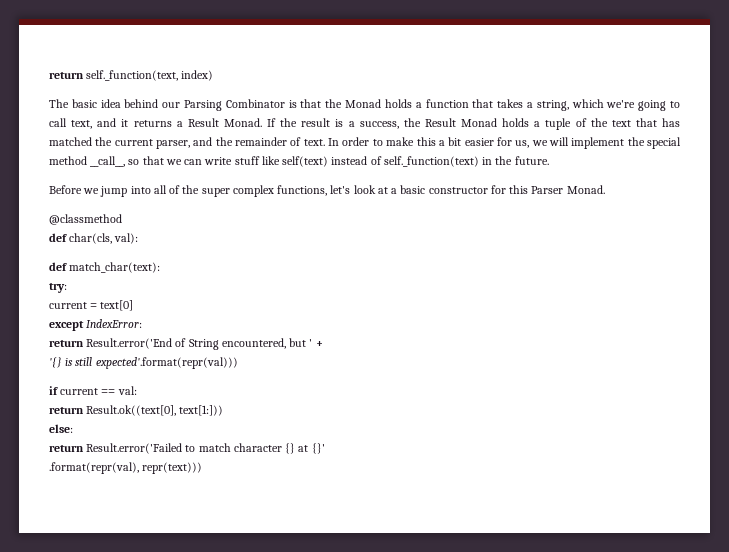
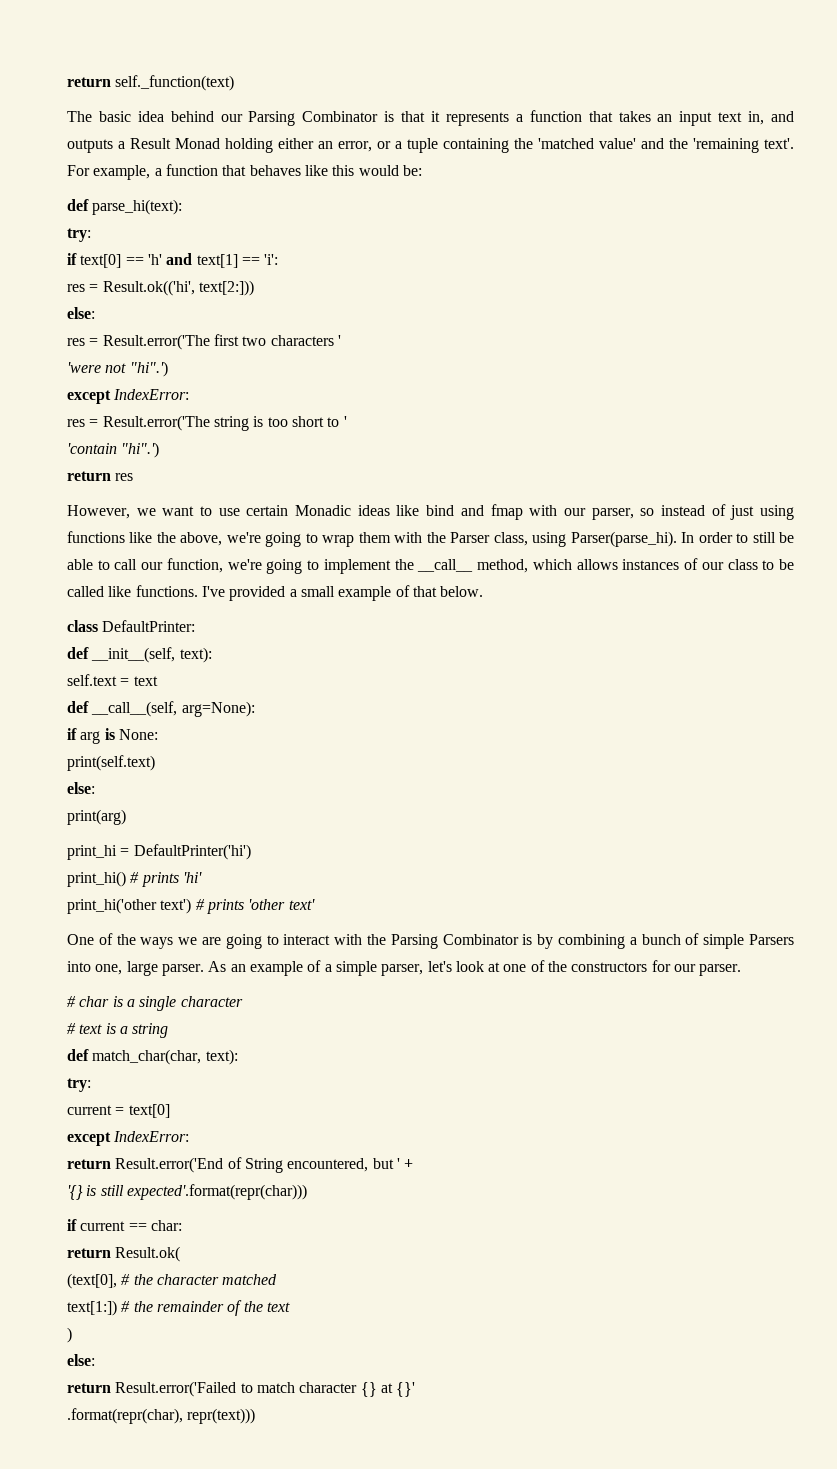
- return self._function(text, index)
+ return self._function(text)
- The basic idea behind our Parsing Combinator is that the Monad holds a function that takes a string, which we're going to call text, and it returns a Result Monad. If the result is a success, the Result Monad holds a tuple of the text that has matched the current parser, and the remainder of text. In order to make this a bit easier for us, we will implement the special method __call__, so that we can write stuff like self(text) instead of self._function(text) in the future.
- Before we jump into all of the super complex functions, let's look at a basic constructor for this Parser Monad.
- @classmethod
- def char(cls, val):
- def match_char(text):
+ The basic idea behind our Parsing Combinator is that it represents a function that takes an input text in, and outputs a Result Monad holding either an error, or a tuple containing the 'matched value' and the 'remaining text'. For example, a function that behaves like this would be:
+ def parse_hi(text):
+ try:
+ if text[0] == 'h' and text[1] == 'i':
+ res = Result.ok(('hi', text[2:]))
+ else:
+ res = Result.error('The first two characters '
+ 'were not "hi".')
+ except IndexError:
+ res = Result.error('The string is too short to '
+ 'contain "hi".')
+ return res
+ However, we want to use certain Monadic ideas like bind and fmap with our parser, so instead of just using functions like the above, we're going to wrap them with the Parser class, using Parser(parse_hi). In order to still be able to call our function, we're going to implement the __call__ method, which allows instances of our class to be called like functions. I've provided a small example of that below.
+ class DefaultPrinter:
+ def __init__(self, text):
+ self.text = text
+ def __call__(self, arg=None):
+ if arg is None:
+ print(self.text)
+ else:
+ print(arg)
+ print_hi = DefaultPrinter('hi')
+ print_hi() # prints 'hi'
+ print_hi('other text') # prints 'other text'
+ One of the ways we are going to interact with the Parsing Combinator is by combining a bunch of simple Parsers into one, large parser. As an example of a simple parser, let's look at one of the constructors for our parser.
+ # char is a single character
+ # text is a string
+ def match_char(char, text):
- '{} is still expected'.format(repr(val)))
+ '{} is still expected'.format(repr(char)))
- if current == val:
- return Result.ok((text[0], text[1:]))
+ if current == char:
+ return Result.ok(
+ (text[0], # the character matched
+ text[1:]) # the remainder of the text
+ )
- .format(repr(val), repr(text)))
+ .format(repr(char), repr(text)))

